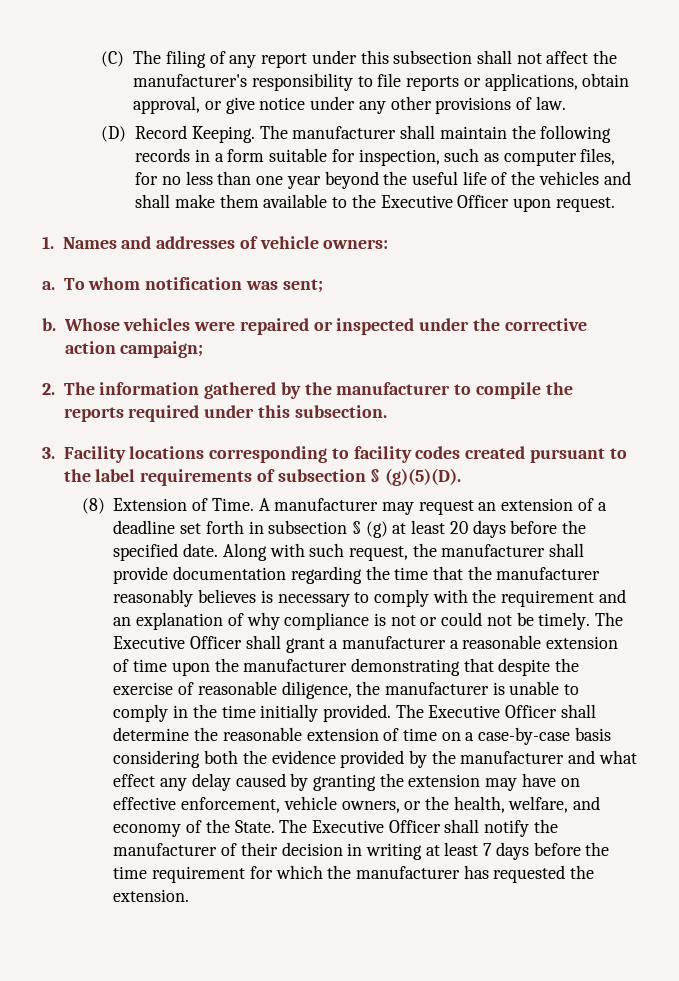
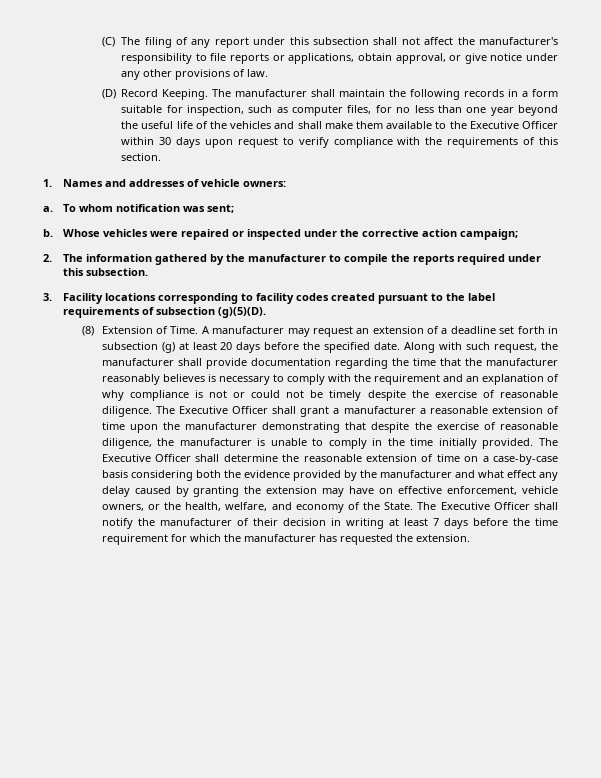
- The manufacturer shall maintain the following records in a form suitable for inspection, such as computer files, for no less than one year beyond the useful life of the vehicles and shall make them available to the Executive Officer upon request.
+ The manufacturer shall maintain the following records in a form suitable for inspection, such as computer files, for no less than one year beyond the useful life of the vehicles and shall make them available to the Executive Officer within 30 days upon request to verify compliance with the requirements of this section.
- 3. Facility locations corresponding to facility codes created pursuant to the label requirements of subsection § (g)(5)(D).
+ 3. Facility locations corresponding to facility codes created pursuant to the label requirements of subsection (g)(5)(D).
- A manufacturer may request an extension of a deadline set forth in subsection § (g) at least 20 days before the specified date.
+ A manufacturer may request an extension of a deadline set forth in subsection (g) at least 20 days before the specified date.
- Along with such request, the manufacturer shall provide documentation regarding the time that the manufacturer reasonably believes is necessary to comply with the requirement and an explanation of why compliance is not or could not be timely.
+ Along with such request, the manufacturer shall provide documentation regarding the time that the manufacturer reasonably believes is necessary to comply with the requirement and an explanation of why compliance is not or could not be timely despite the exercise of reasonable diligence.

